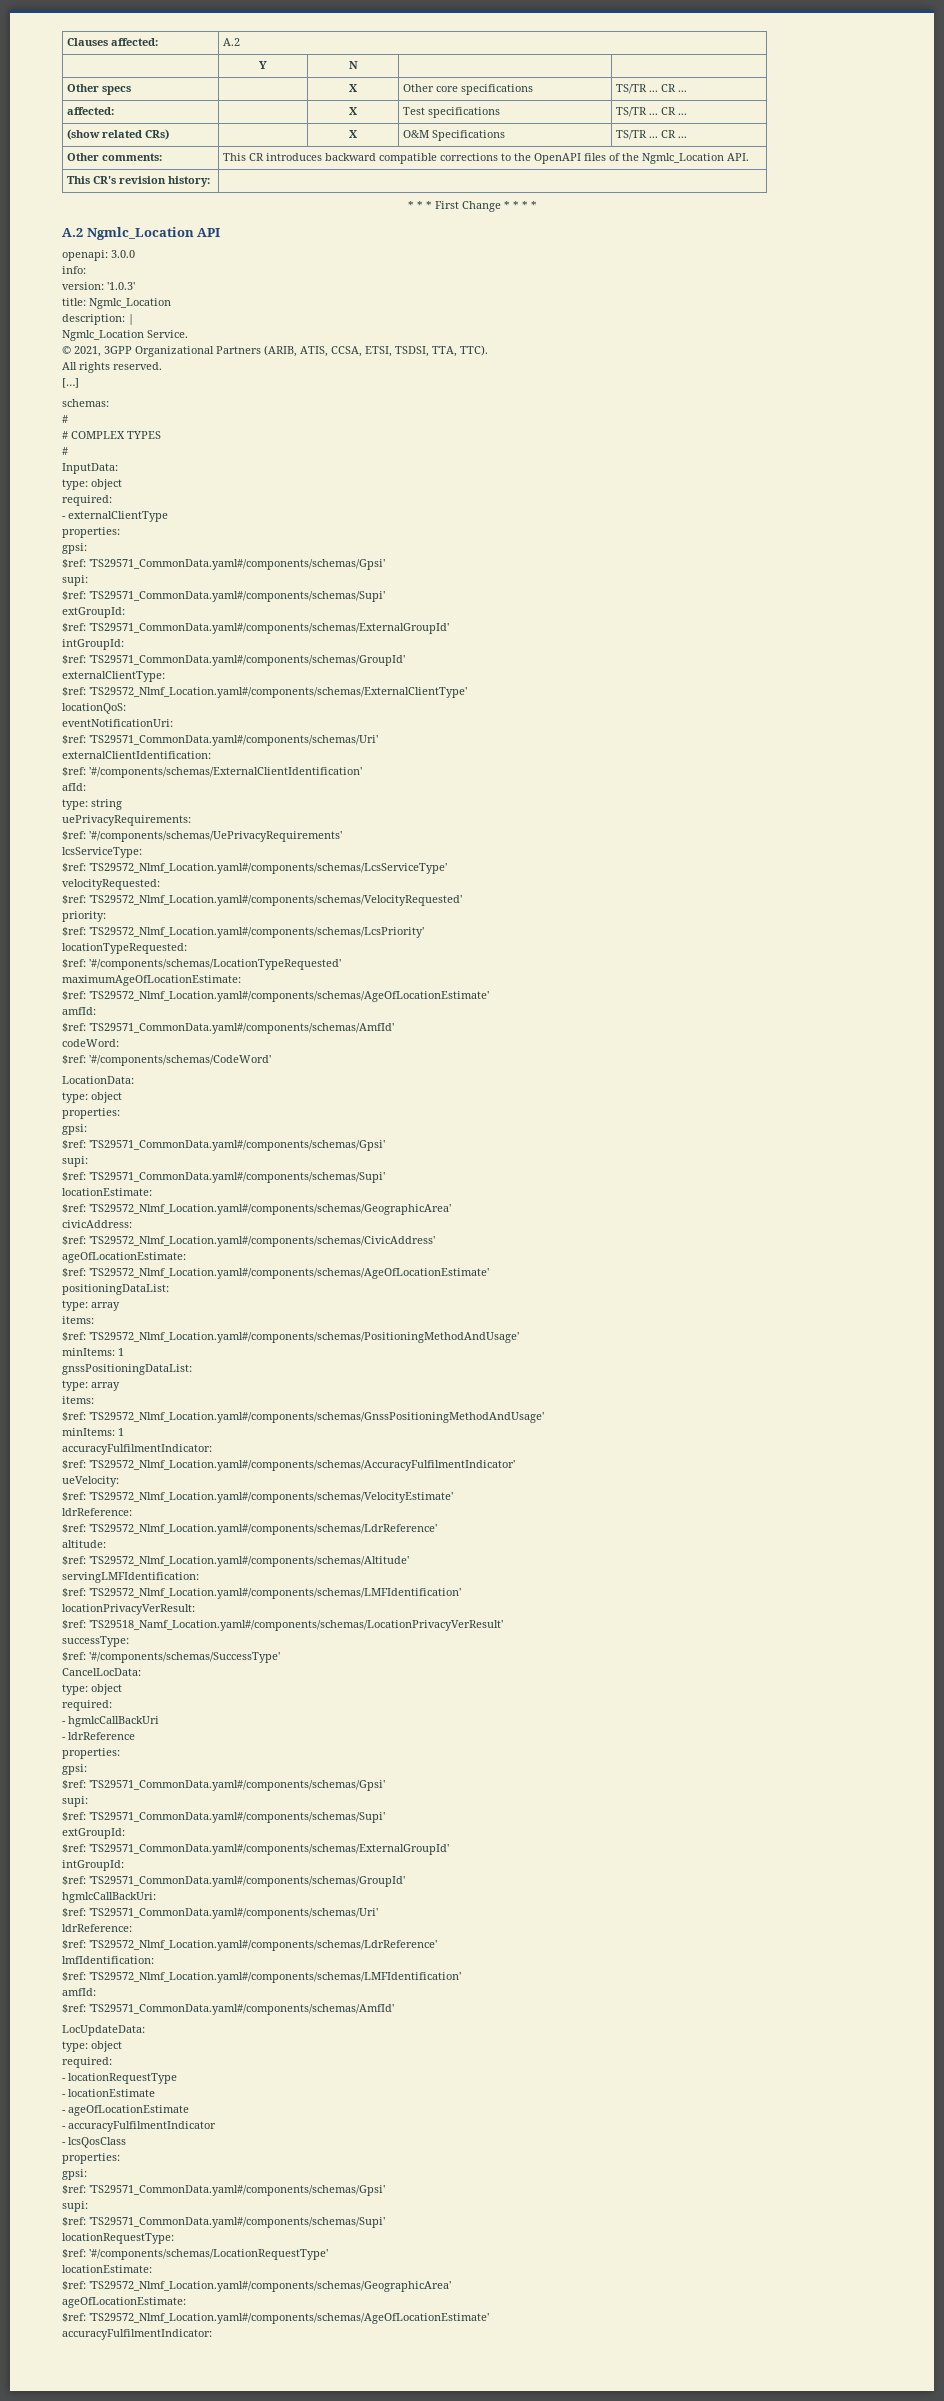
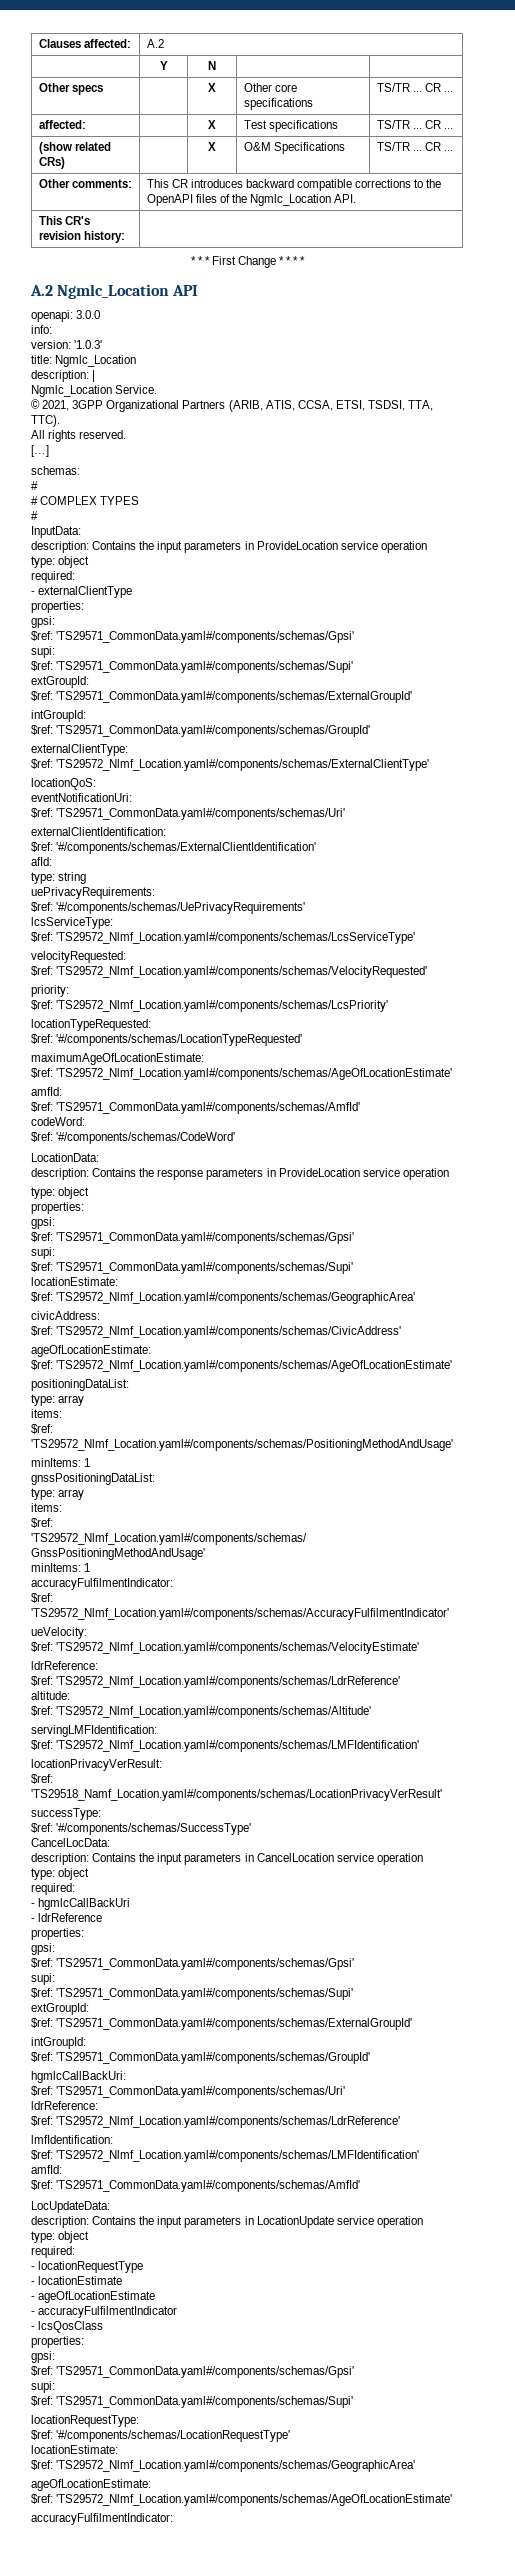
+ description: Contains the input parameters in ProvideLocation service operation
+ description: Contains the response parameters in ProvideLocation service operation
+ description: Contains the input parameters in CancelLocation service operation
+ description: Contains the input parameters in LocationUpdate service operation

